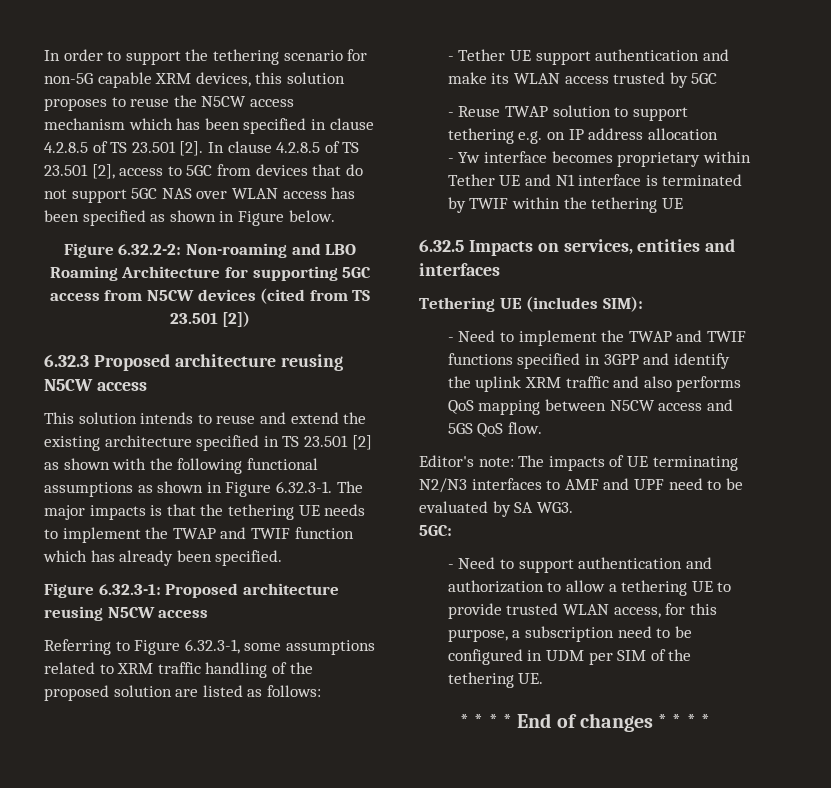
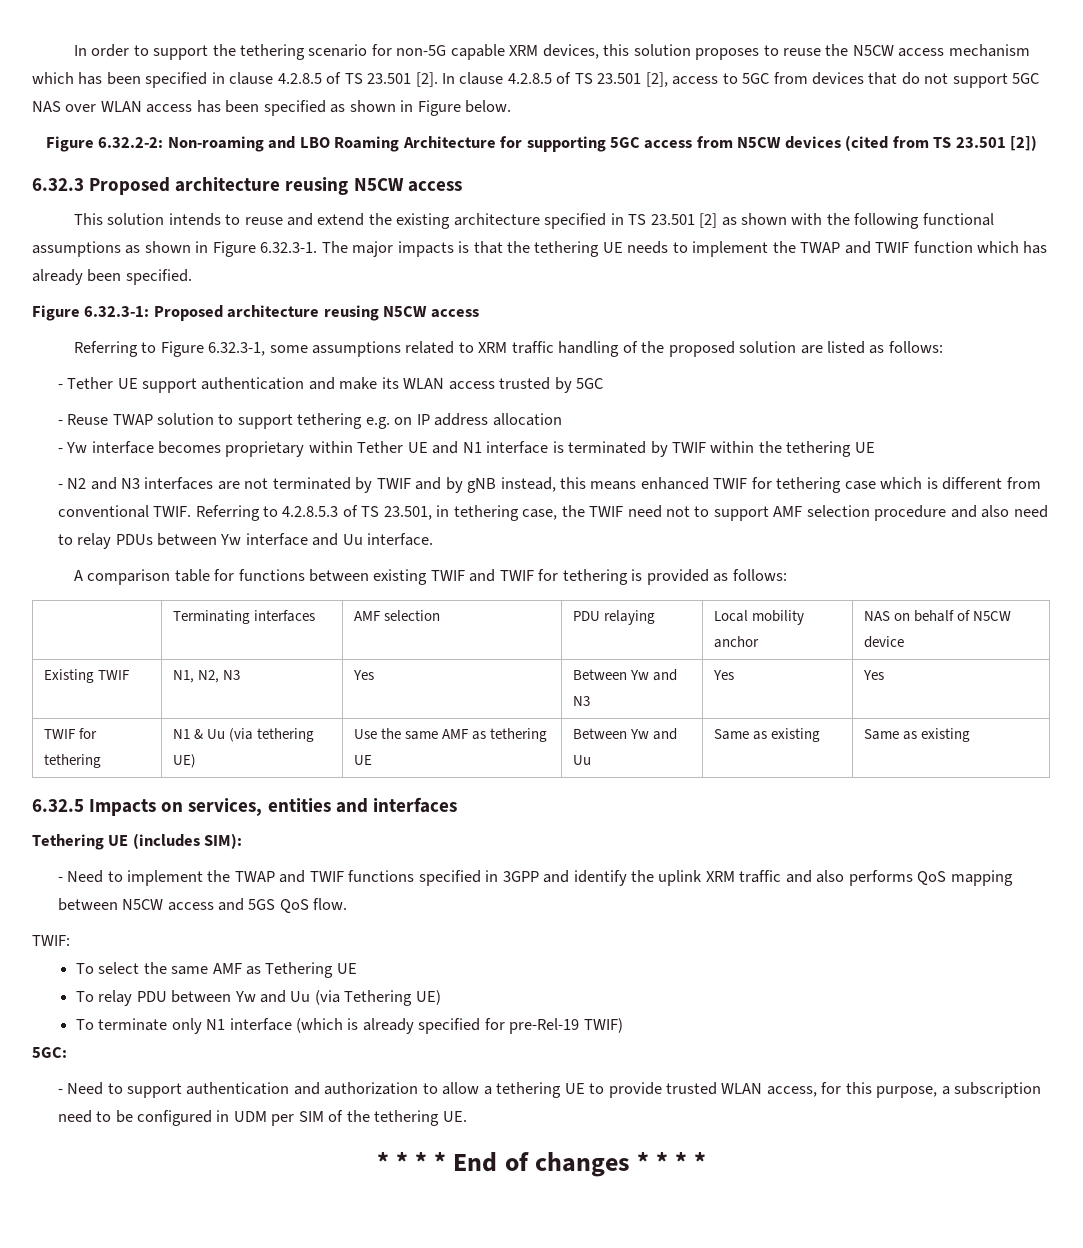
+ - N2 and N3 interfaces are not terminated by TWIF and by gNB instead, this means enhanced TWIF for tethering case which is different from conventional TWIF. Referring to 4.2.8.5.3 of TS 23.501, in tethering case, the TWIF need not to support AMF selection procedure and also need to relay PDUs between Yw interface and Uu interface.
+ A comparison table for functions between existing TWIF and TWIF for tethering is provided as follows:
+ | Terminating interfaces | AMF selection | PDU relaying | Local mobility anchor | NAS on behalf of N5CW device
+ Existing TWIF | N1, N2, N3 | Yes | Between Yw and N3 | Yes | Yes
+ TWIF for tethering | N1 & Uu (via tethering UE) | Use the same AMF as tethering UE | Between Yw and Uu | Same as existing | Same as existing
- Editor's note: The impacts of UE terminating N2/N3 interfaces to AMF and UPF need to be evaluated by SA WG3.
+ TWIF:
+ To select the same AMF as Tethering UE
+ To relay PDU between Yw and Uu (via Tethering UE)
+ To terminate only N1 interface (which is already specified for pre-Rel-19 TWIF)

